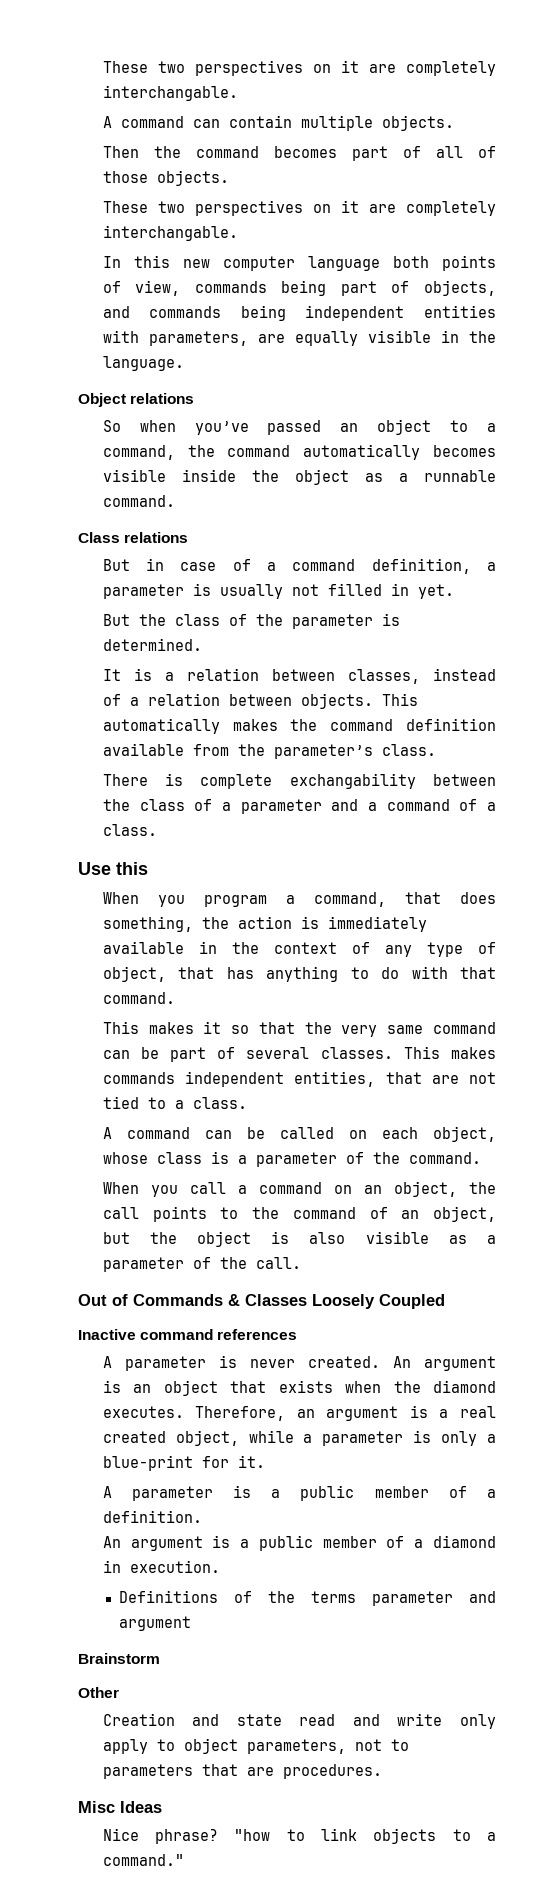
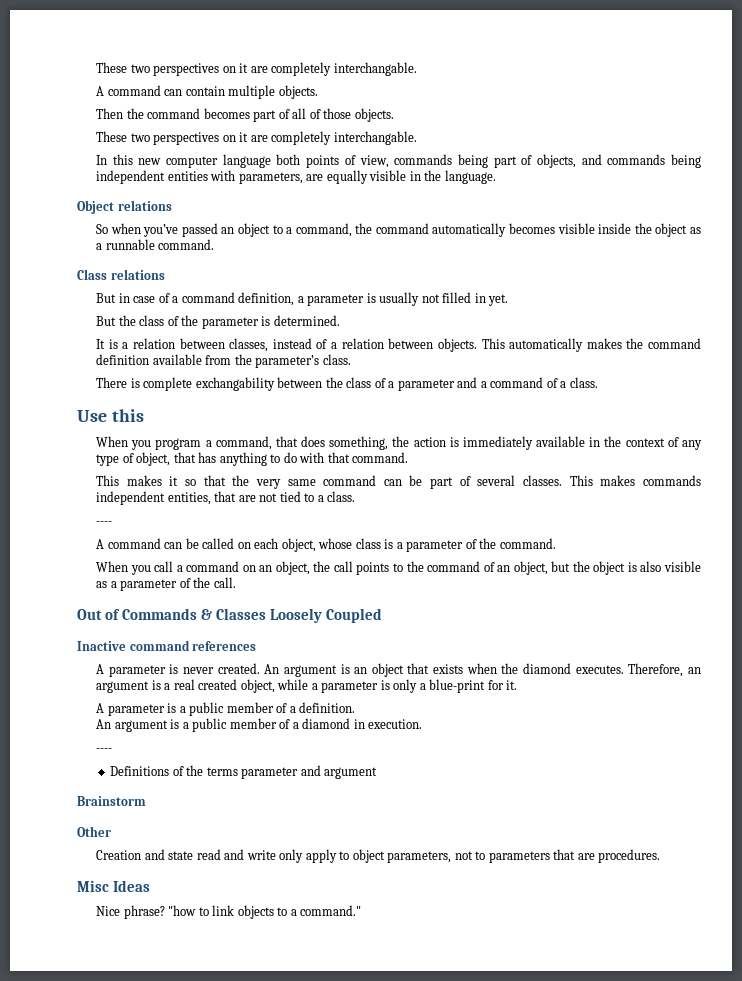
  This makes commands independent entities, that are not tied to a class.
+ ----
  An argument is a public member of a diamond in execution.
+ ----

